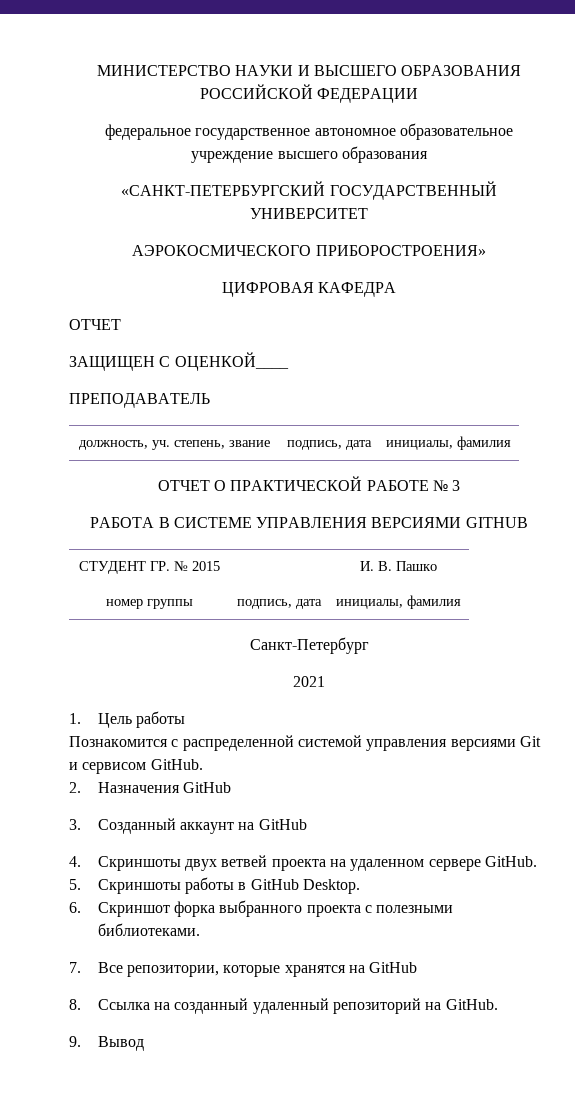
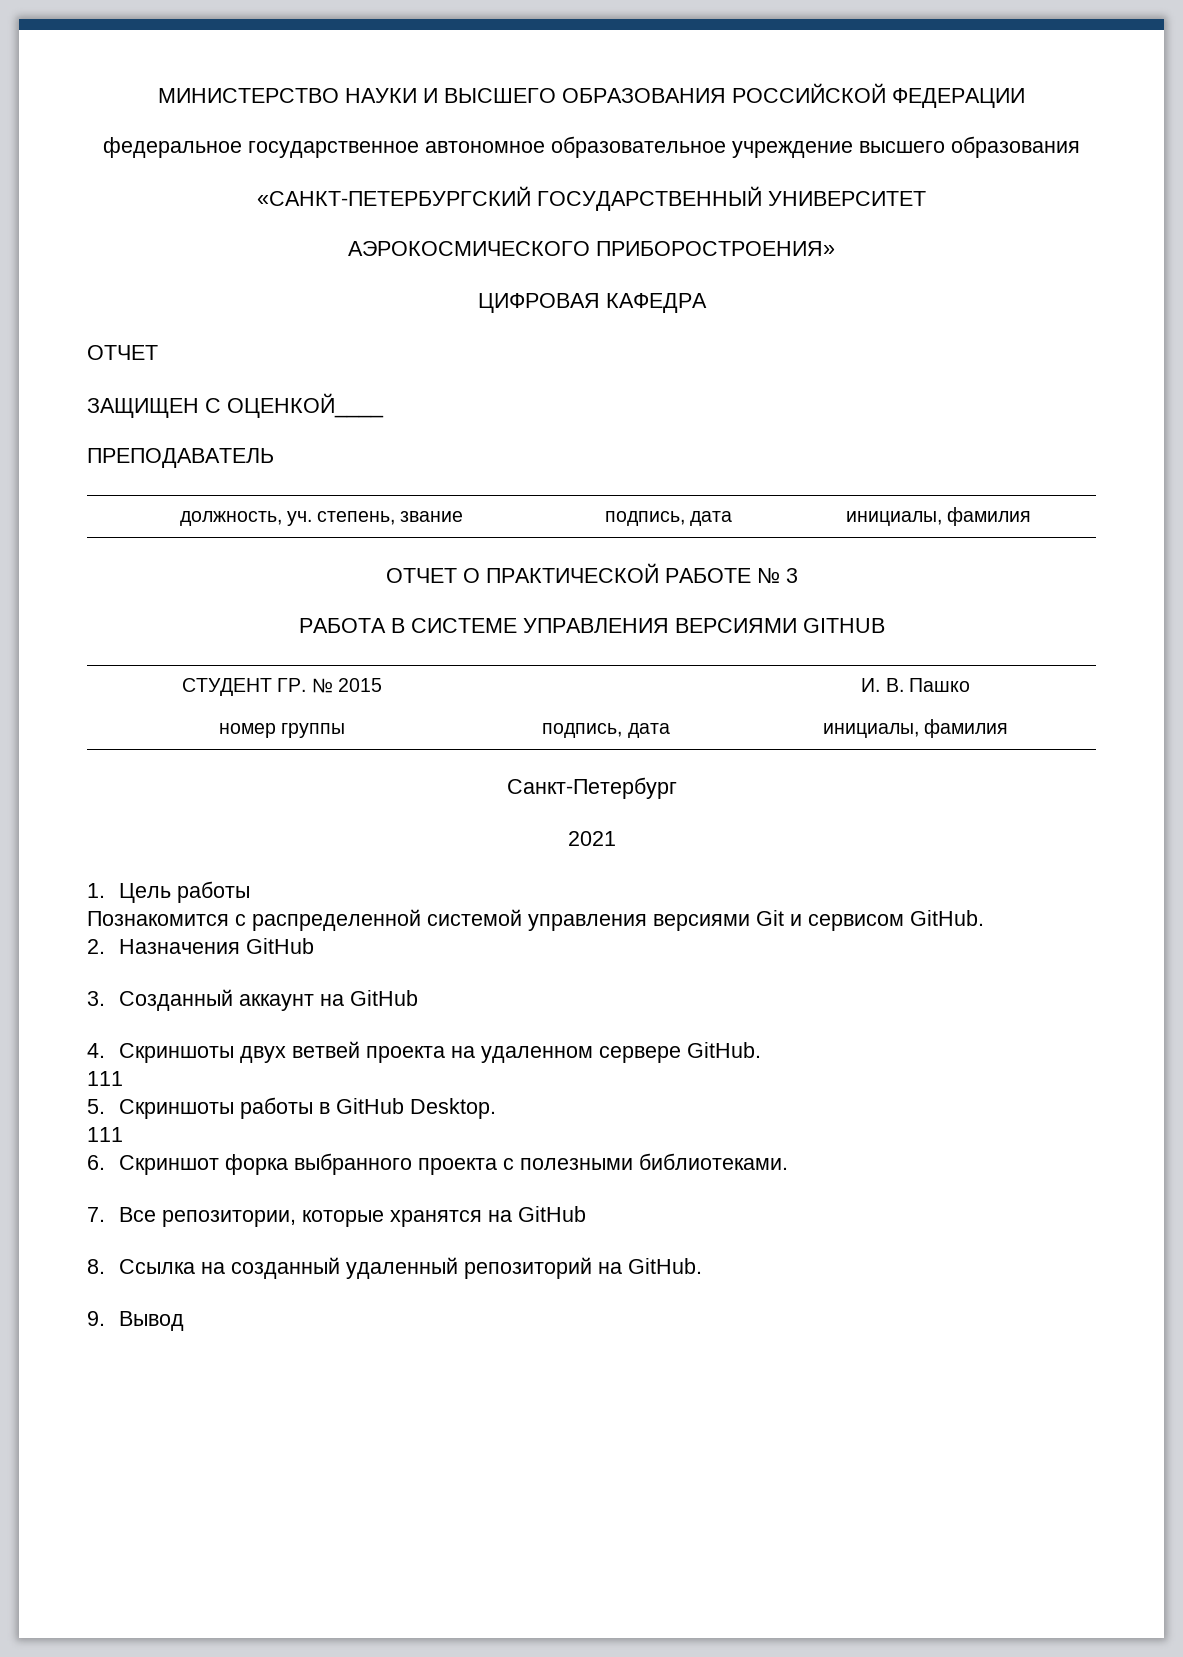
  4. Скриншоты двух ветвей проекта на удаленном сервере GitHub.
+ 111
  5. Скриншоты работы в GitHub Desktop.
+ 111

